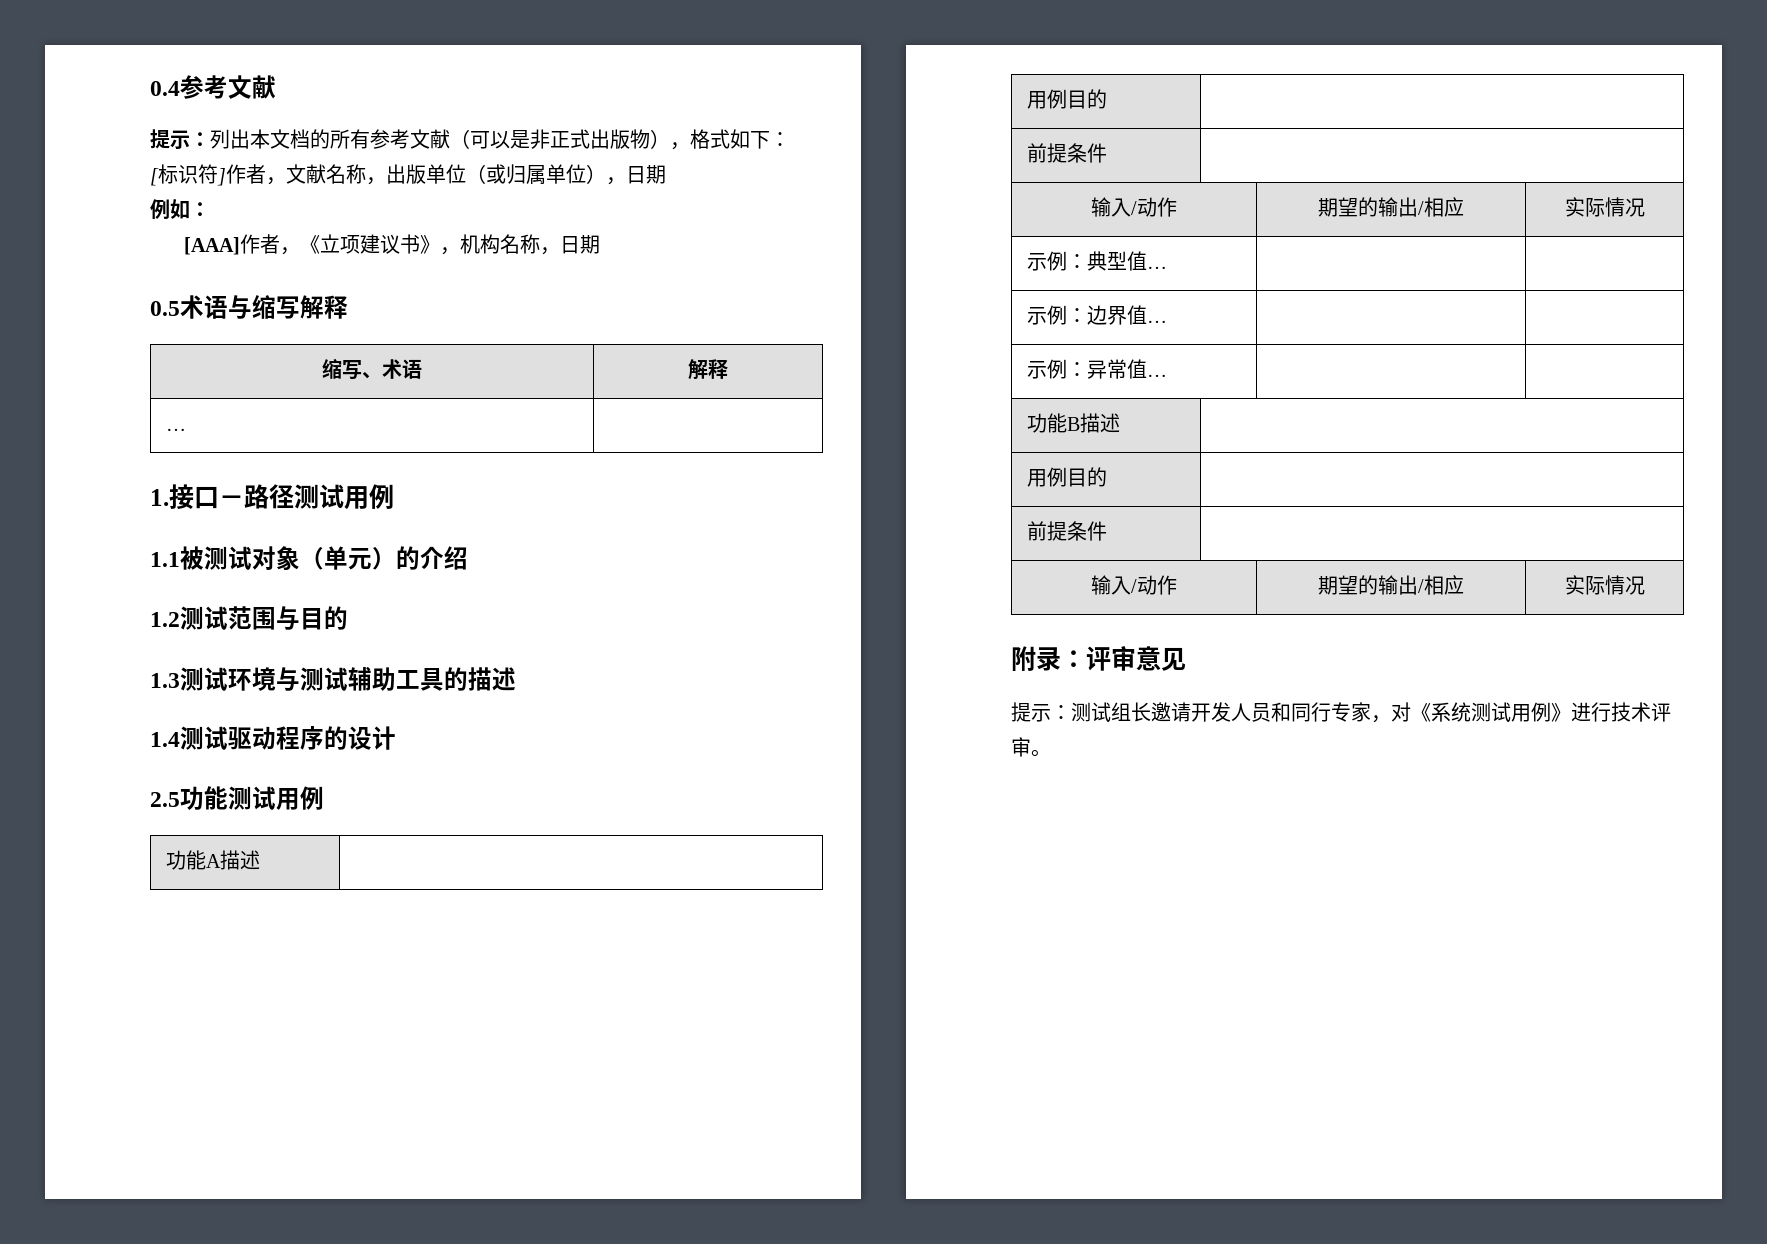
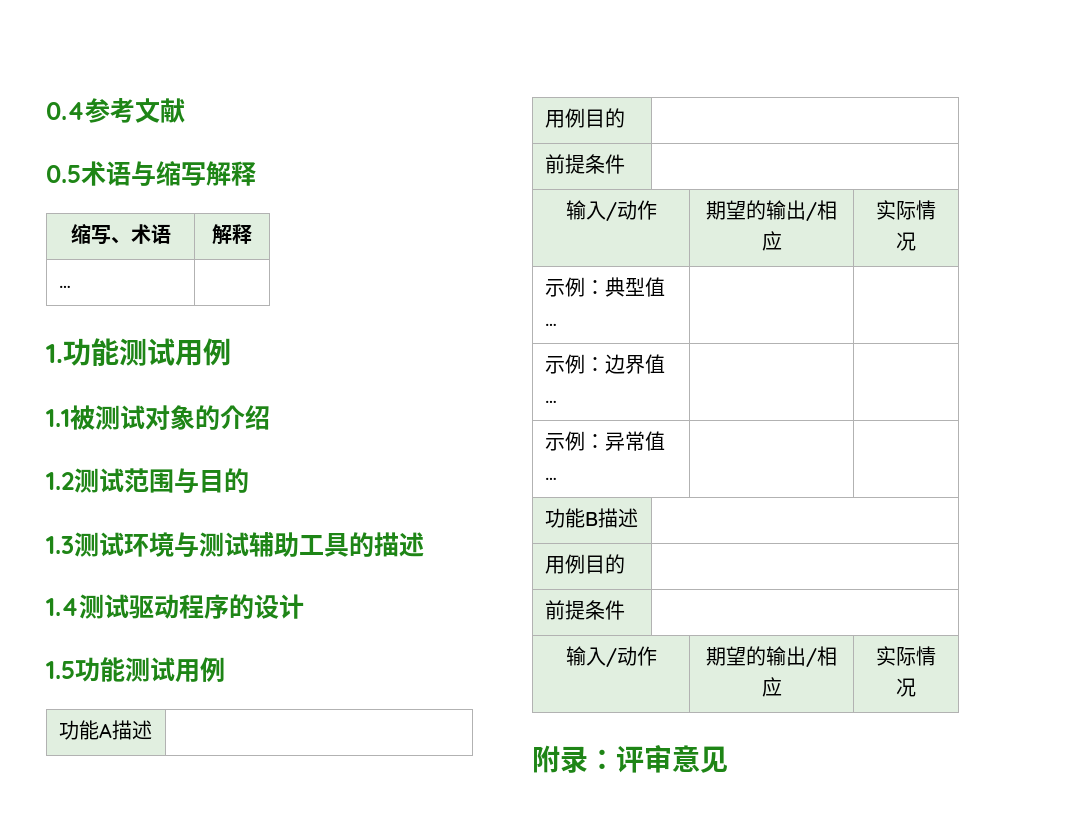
- 提示：列出本文档的所有参考文献（可以是非正式出版物），格式如下：
- [标识符]作者，文献名称，出版单位（或归属单位），日期
- 例如：
- [AAA]作者，《立项建议书》，机构名称，日期
- 1.接口－路径测试用例
+ 1.功能测试用例
- 1.1被测试对象（单元）的介绍
+ 1.1被测试对象的介绍
- 2.5功能测试用例
+ 1.5功能测试用例
- 提示：测试组长邀请开发人员和同行专家，对《系统测试用例》进行技术评审。

